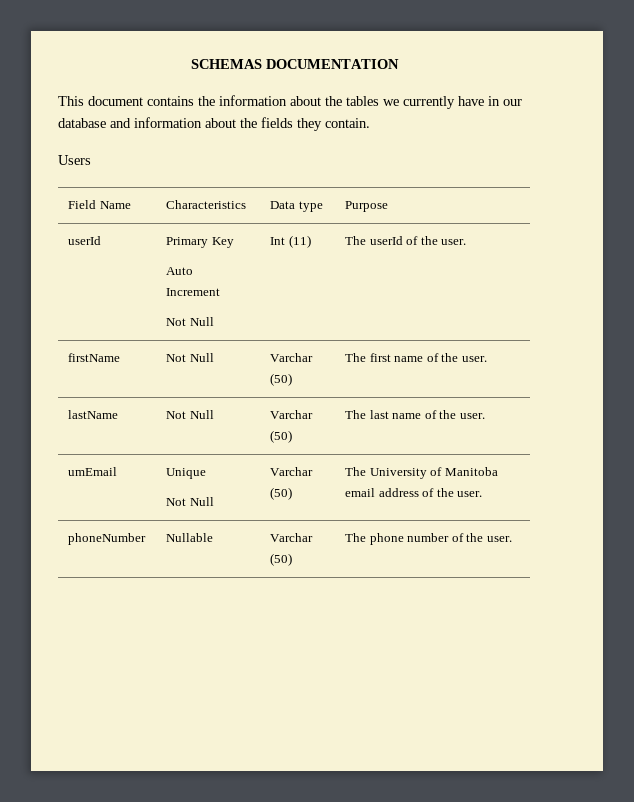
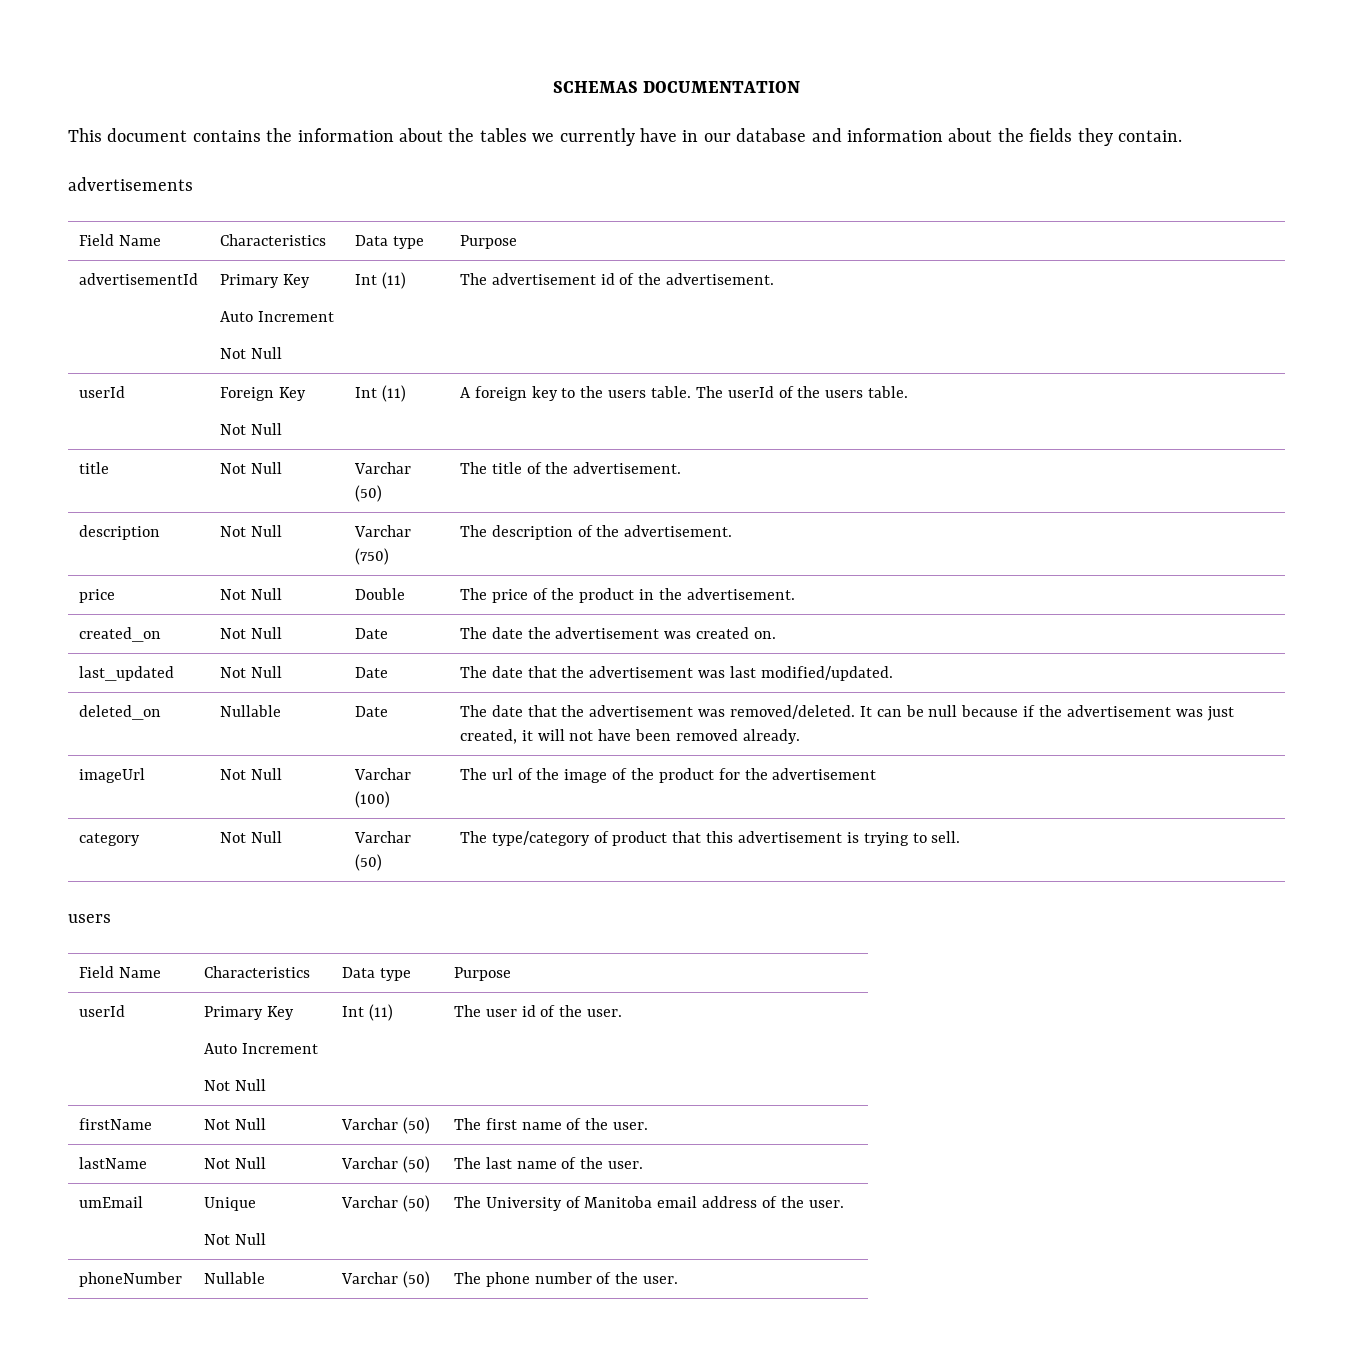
- Users
+ advertisements
+ Field Name | Characteristics | Data type | Purpose
+ advertisementId | Primary Key
+ Auto Increment
+ Not Null | Int (11) | The advertisement id of the advertisement.
+ userId | Foreign Key
+ Not Null | Int (11) | A foreign key to the users table. The userId of the users table.
+ title | Not Null | Varchar (50) | The title of the advertisement.
+ description | Not Null | Varchar (750) | The description of the advertisement.
+ price | Not Null | Double | The price of the product in the advertisement.
+ created_on | Not Null | Date | The date the advertisement was created on.
+ last_updated | Not Null | Date | The date that the advertisement was last modified/updated.
+ deleted_on | Nullable | Date | The date that the advertisement was removed/deleted. It can be null because if the advertisement was just created, it will not have been removed already.
+ imageUrl | Not Null | Varchar (100) | The url of the image of the product for the advertisement
+ category | Not Null | Varchar (50) | The type/category of product that this advertisement is trying to sell.
+ users
  userId | Primary Key
  Auto Increment
- Not Null | Int (11) | The userId of the user.
+ Not Null | Int (11) | The user id of the user.

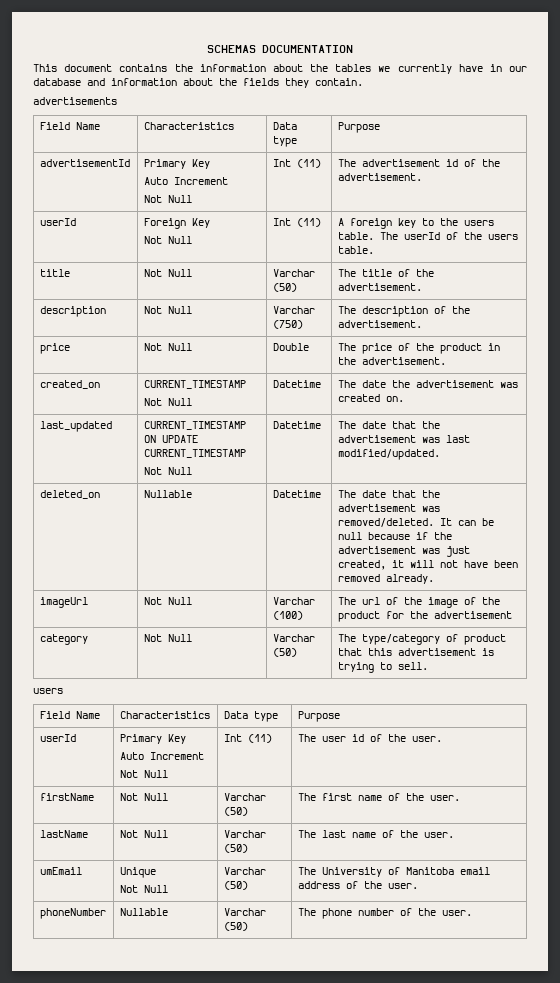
- created_on | Not Null | Date | The date the advertisement was created on.
+ created_on | CURRENT_TIMESTAMP
+ Not Null | Datetime | The date the advertisement was created on.
- last_updated | Not Null | Date | The date that the advertisement was last modified/updated.
+ last_updated | CURRENT_TIMESTAMP ON UPDATE CURRENT_TIMESTAMP
+ Not Null | Datetime | The date that the advertisement was last modified/updated.
- deleted_on | Nullable | Date | The date that the advertisement was removed/deleted. It can be null because if the advertisement was just created, it will not have been removed already.
+ deleted_on | Nullable | Datetime | The date that the advertisement was removed/deleted. It can be null because if the advertisement was just created, it will not have been removed already.

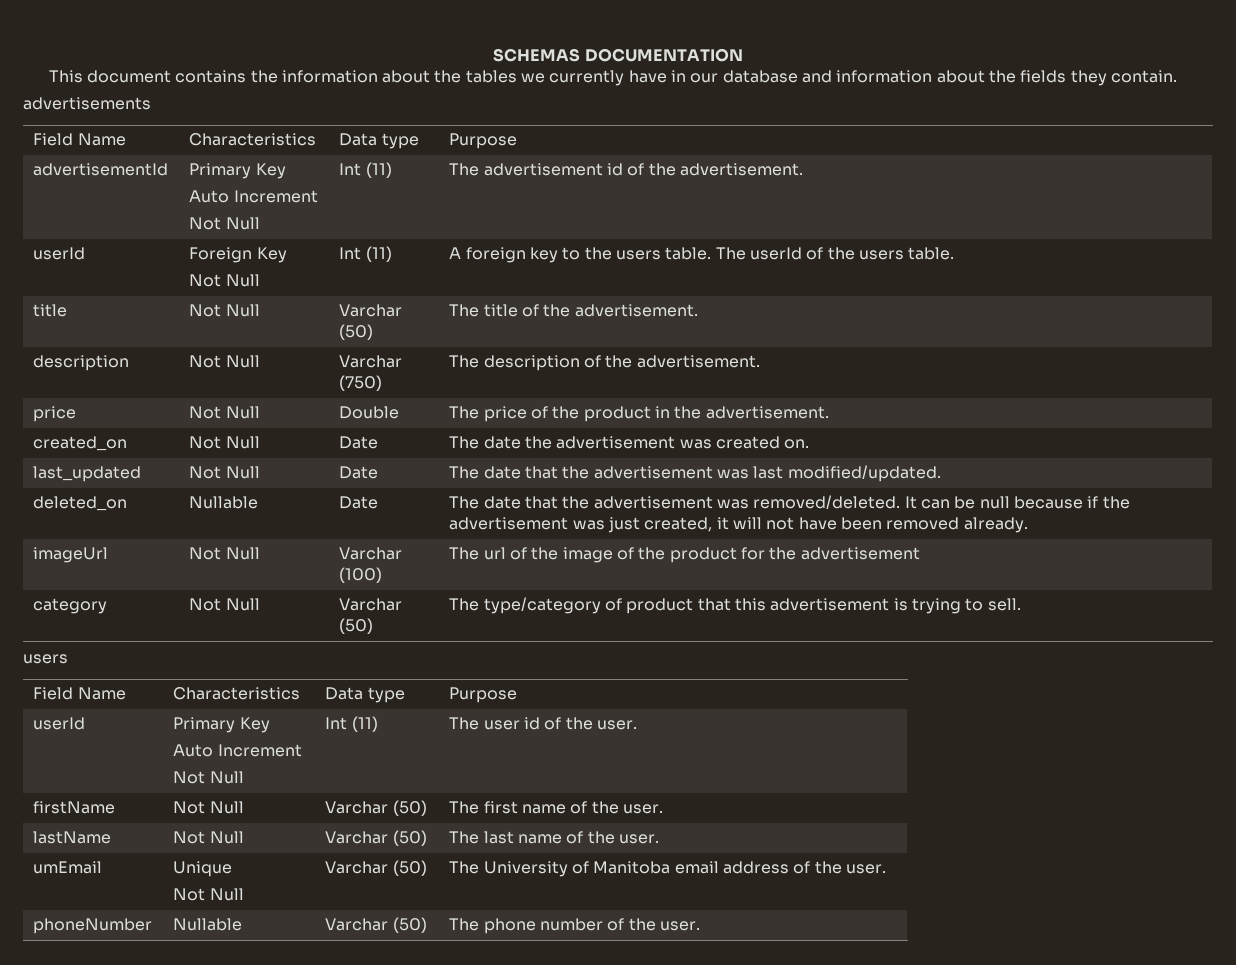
- created_on | CURRENT_TIMESTAMP
- Not Null | Datetime | The date the advertisement was created on.
+ created_on | Not Null | Date | The date the advertisement was created on.
- last_updated | CURRENT_TIMESTAMP ON UPDATE CURRENT_TIMESTAMP
- Not Null | Datetime | The date that the advertisement was last modified/updated.
+ last_updated | Not Null | Date | The date that the advertisement was last modified/updated.
- deleted_on | Nullable | Datetime | The date that the advertisement was removed/deleted. It can be null because if the advertisement was just created, it will not have been removed already.
+ deleted_on | Nullable | Date | The date that the advertisement was removed/deleted. It can be null because if the advertisement was just created, it will not have been removed already.

